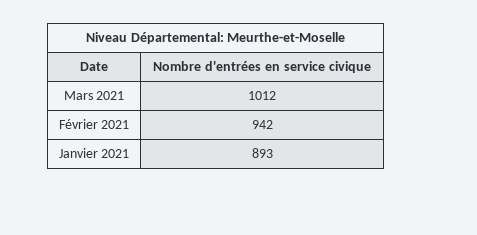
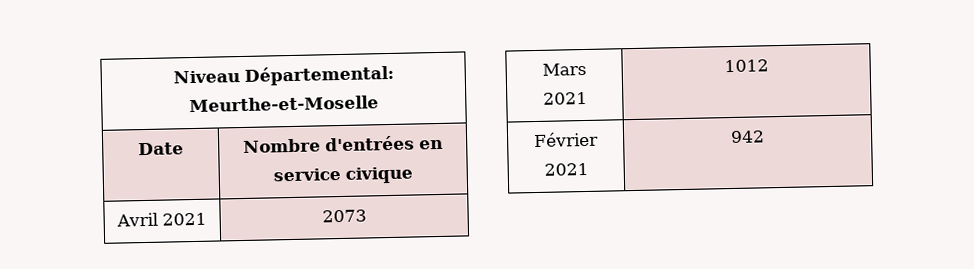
+ Avril 2021 | 2073
- Janvier 2021 | 893

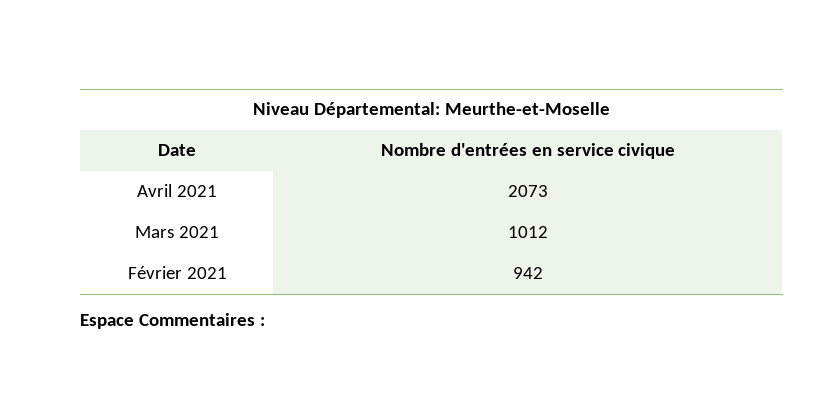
+ Espace Commentaires :

